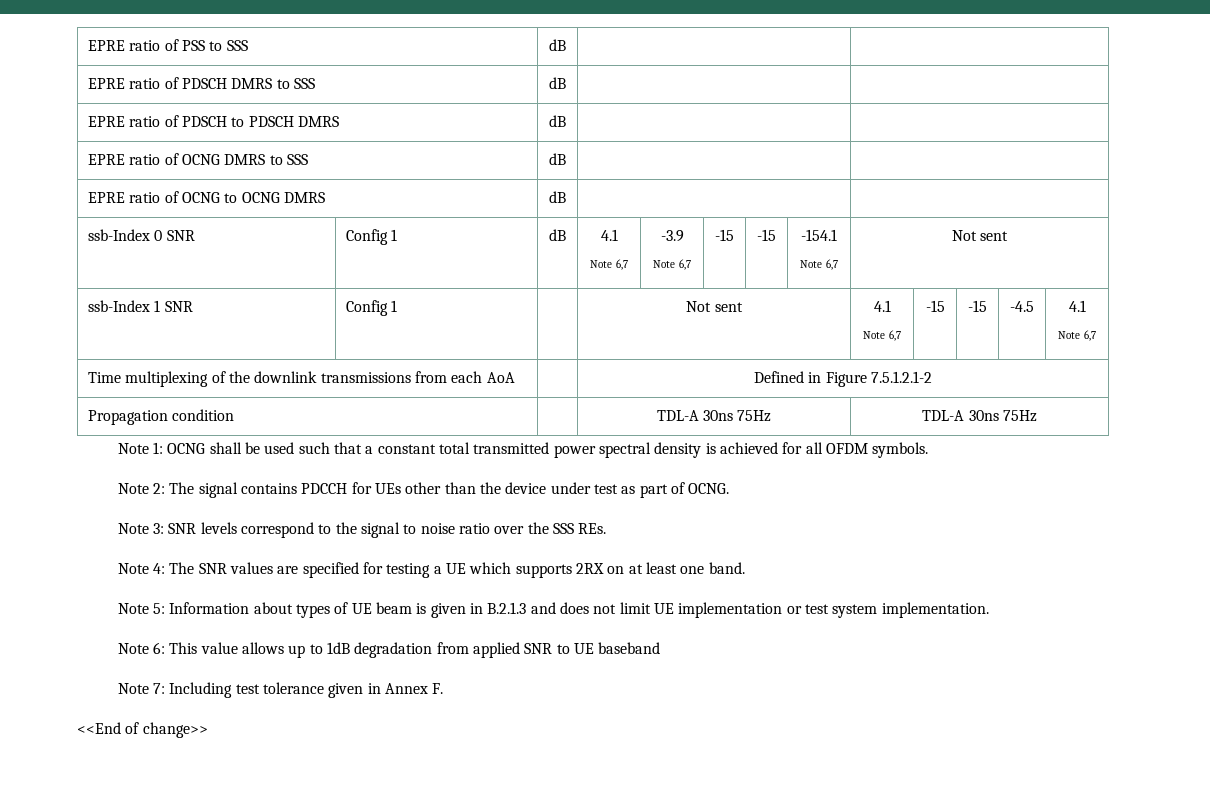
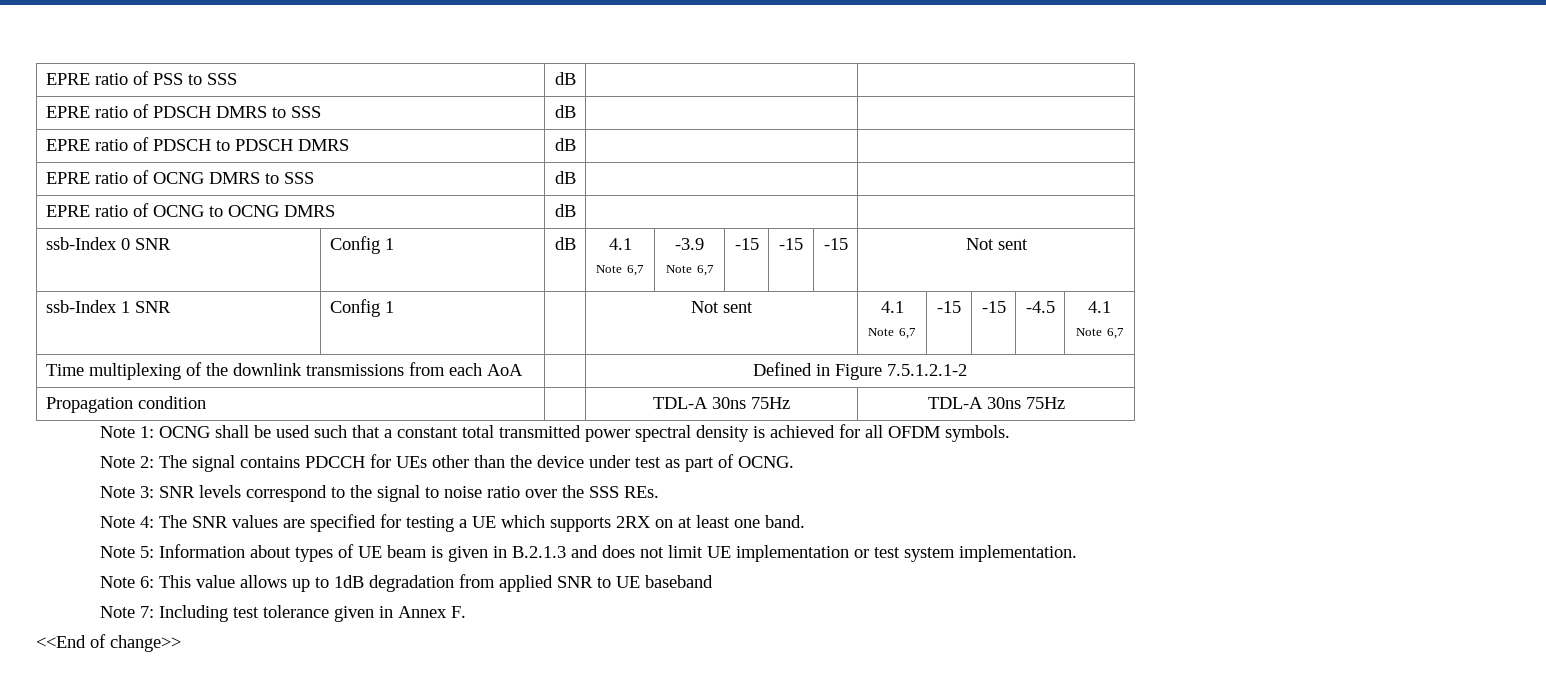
  ssb-Index 0 SNR | Config 1 | dB | 4.1
  Note 6,7 | -3.9
- Note 6,7 | -15 | -15 | -154.1
- Note 6,7 | Not sent
+ Note 6,7 | -15 | -15 | -15 | Not sent

